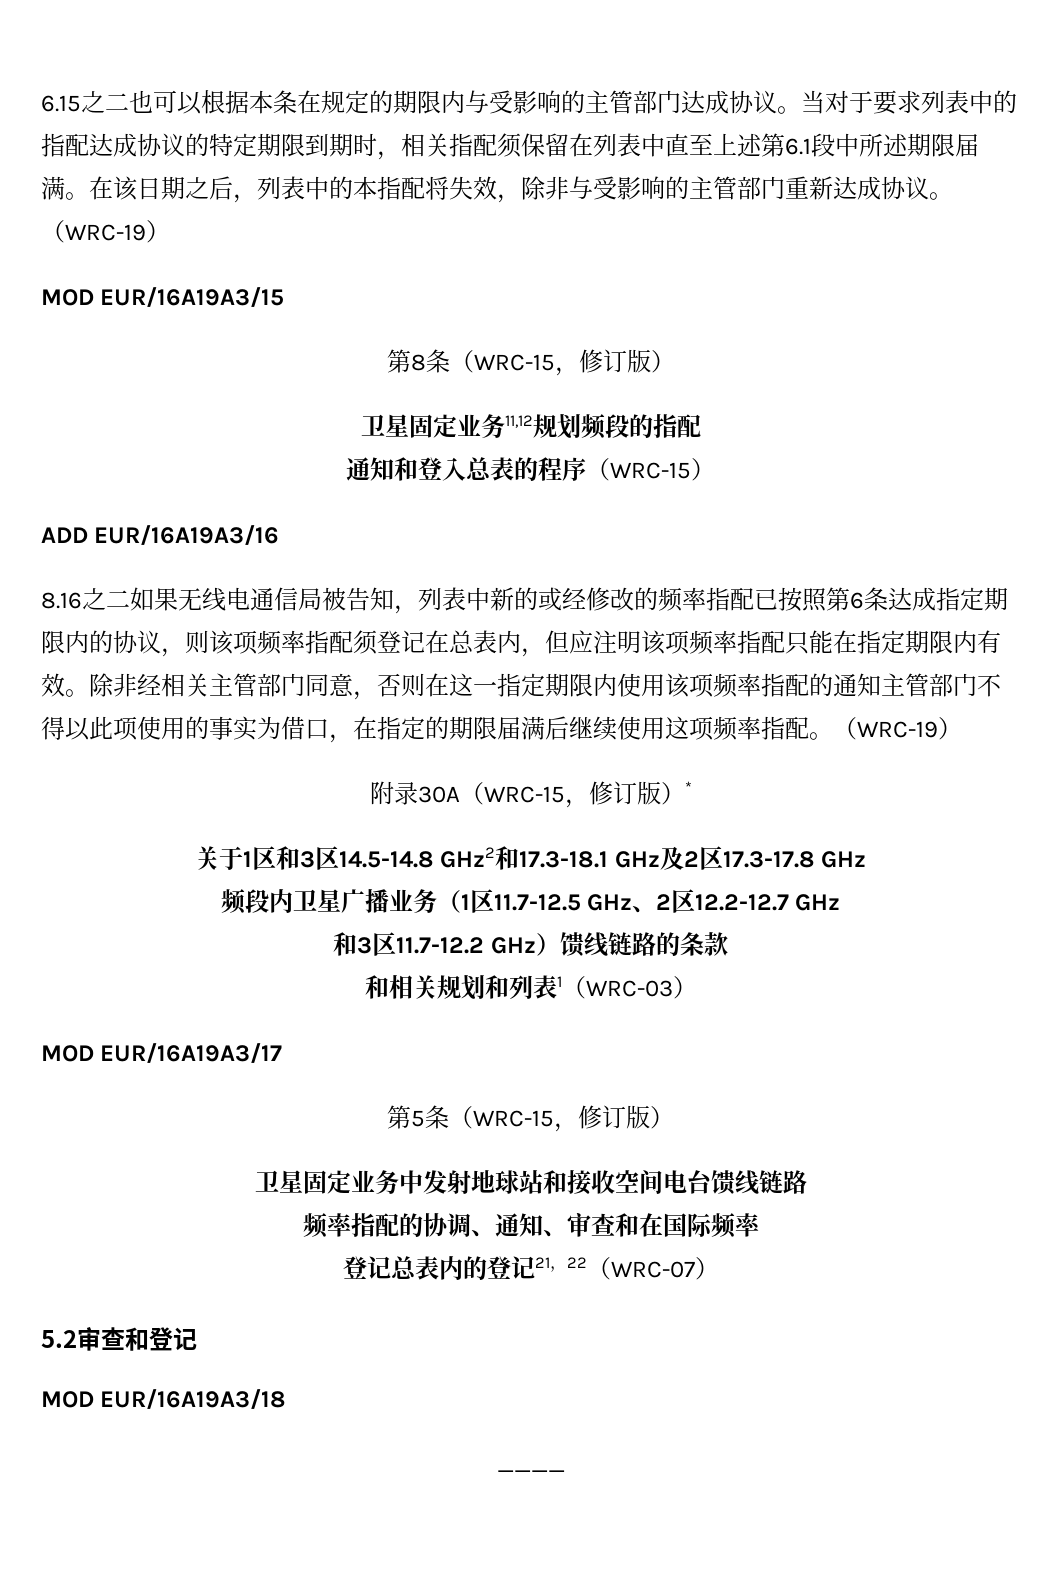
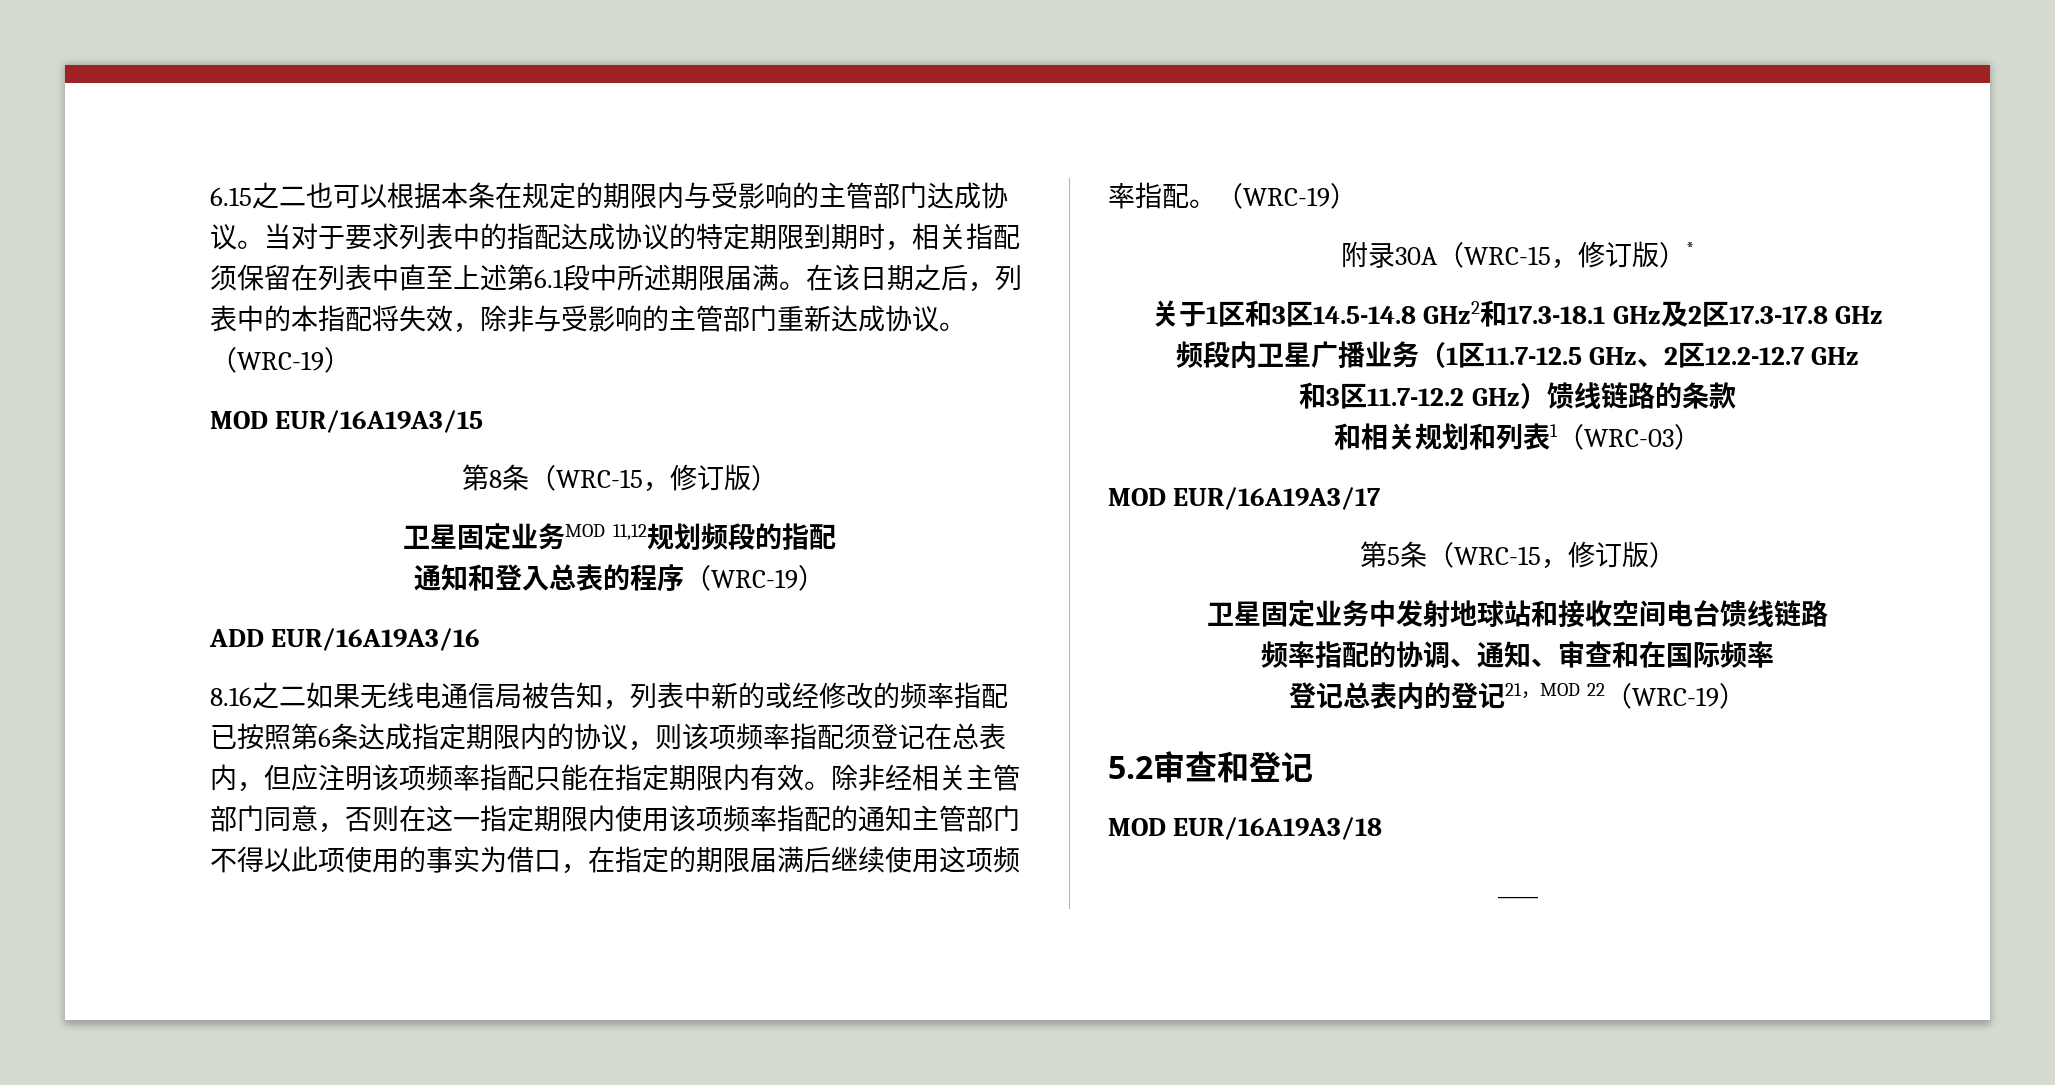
- 卫星固定业务11,12规划频段的指配
+ 卫星固定业务MOD 11,12规划频段的指配
- 通知和登入总表的程序（WRC-15）
+ 通知和登入总表的程序（WRC-19）
- 登记总表内的登记21，22（WRC-07）
+ 登记总表内的登记21，MOD 22（WRC-19）

